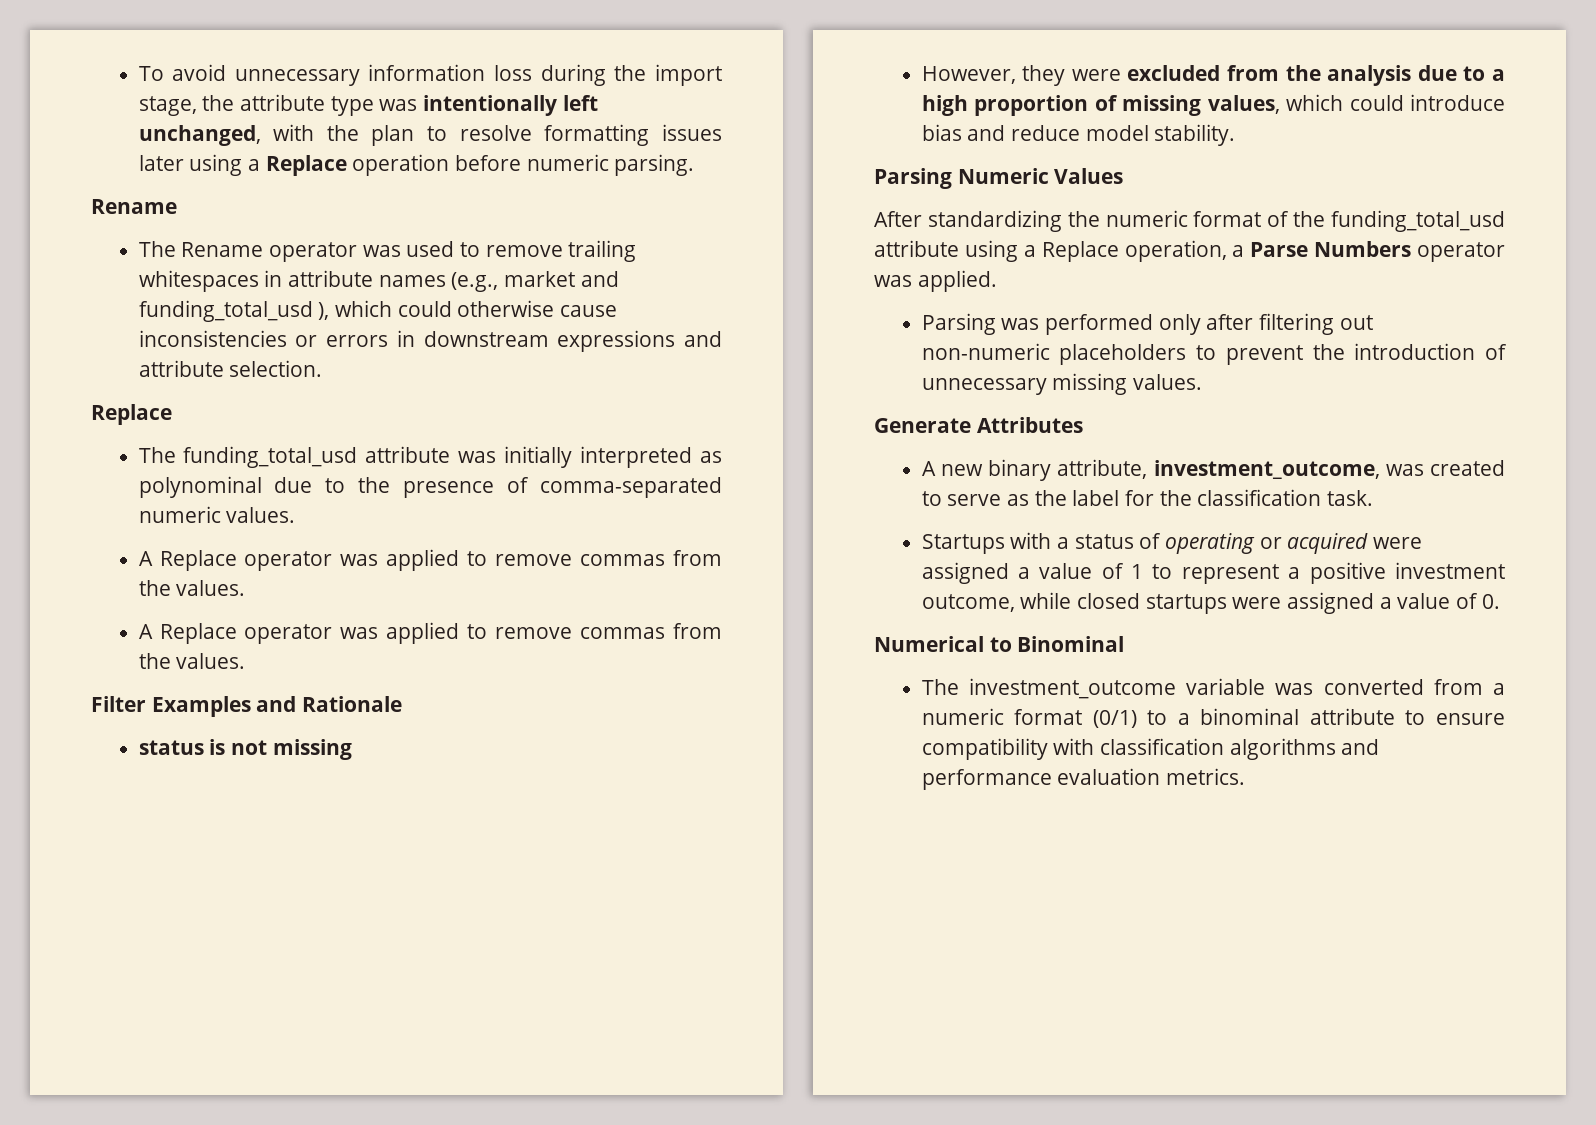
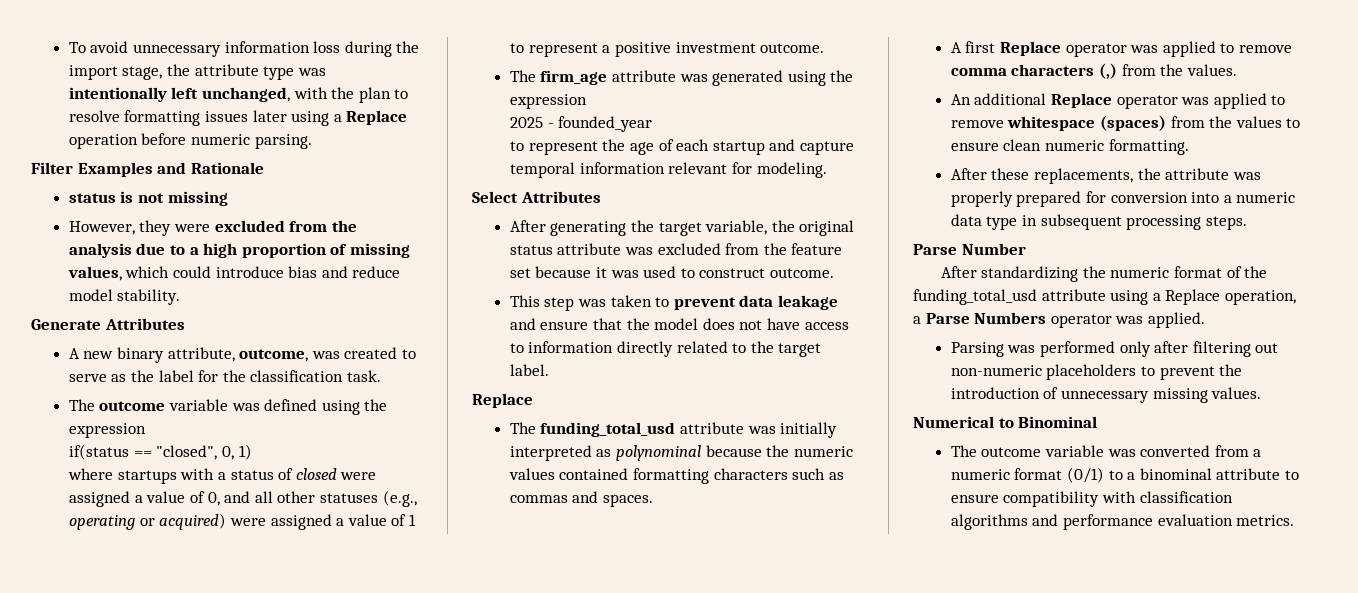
  To avoid unnecessary information loss during the import stage, the attribute type was intentionally left unchanged, with the plan to resolve formatting issues later using a Replace operation before numeric parsing.
- Rename
- The Rename operator was used to remove trailing whitespaces in attribute names (e.g., market and funding_total_usd ), which could otherwise cause inconsistencies or errors in downstream expressions and attribute selection.
- Replace
- The funding_total_usd attribute was initially interpreted as polynominal due to the presence of comma-separated numeric values.
- A Replace operator was applied to remove commas from the values.
- A Replace operator was applied to remove commas from the values.
- Parsing Numeric Values
+ Generate Attributes
+ A new binary attribute, outcome, was created to serve as the label for the classification task.
+ The outcome variable was defined using the expression
+ if(status == "closed", 0, 1)
+ where startups with a status of closed were assigned a value of 0, and all other statuses (e.g., operating or acquired) were assigned a value of 1 to represent a positive investment outcome.
+ The firm_age attribute was generated using the expression
+ 2025 - founded_year
+ to represent the age of each startup and capture temporal information relevant for modeling.
+ Select Attributes
+ After generating the target variable, the original status attribute was excluded from the feature set because it was used to construct outcome.
+ This step was taken to prevent data leakage and ensure that the model does not have access to information directly related to the target label.
+ Replace
+ The funding_total_usd attribute was initially interpreted as polynominal because the numeric values contained formatting characters such as commas and spaces.
+ A first Replace operator was applied to remove comma characters (,) from the values.
+ An additional Replace operator was applied to remove whitespace (spaces) from the values to ensure clean numeric formatting.
+ After these replacements, the attribute was properly prepared for conversion into a numeric data type in subsequent processing steps.
+ Parse Number
- Generate Attributes
- A new binary attribute, investment_outcome, was created to serve as the label for the classification task.
- Startups with a status of operating or acquired were assigned a value of 1 to represent a positive investment outcome, while closed startups were assigned a value of 0.
- The investment_outcome variable was converted from a numeric format (0/1) to a binominal attribute to ensure compatibility with classification algorithms and performance evaluation metrics.
+ The outcome variable was converted from a numeric format (0/1) to a binominal attribute to ensure compatibility with classification algorithms and performance evaluation metrics.

